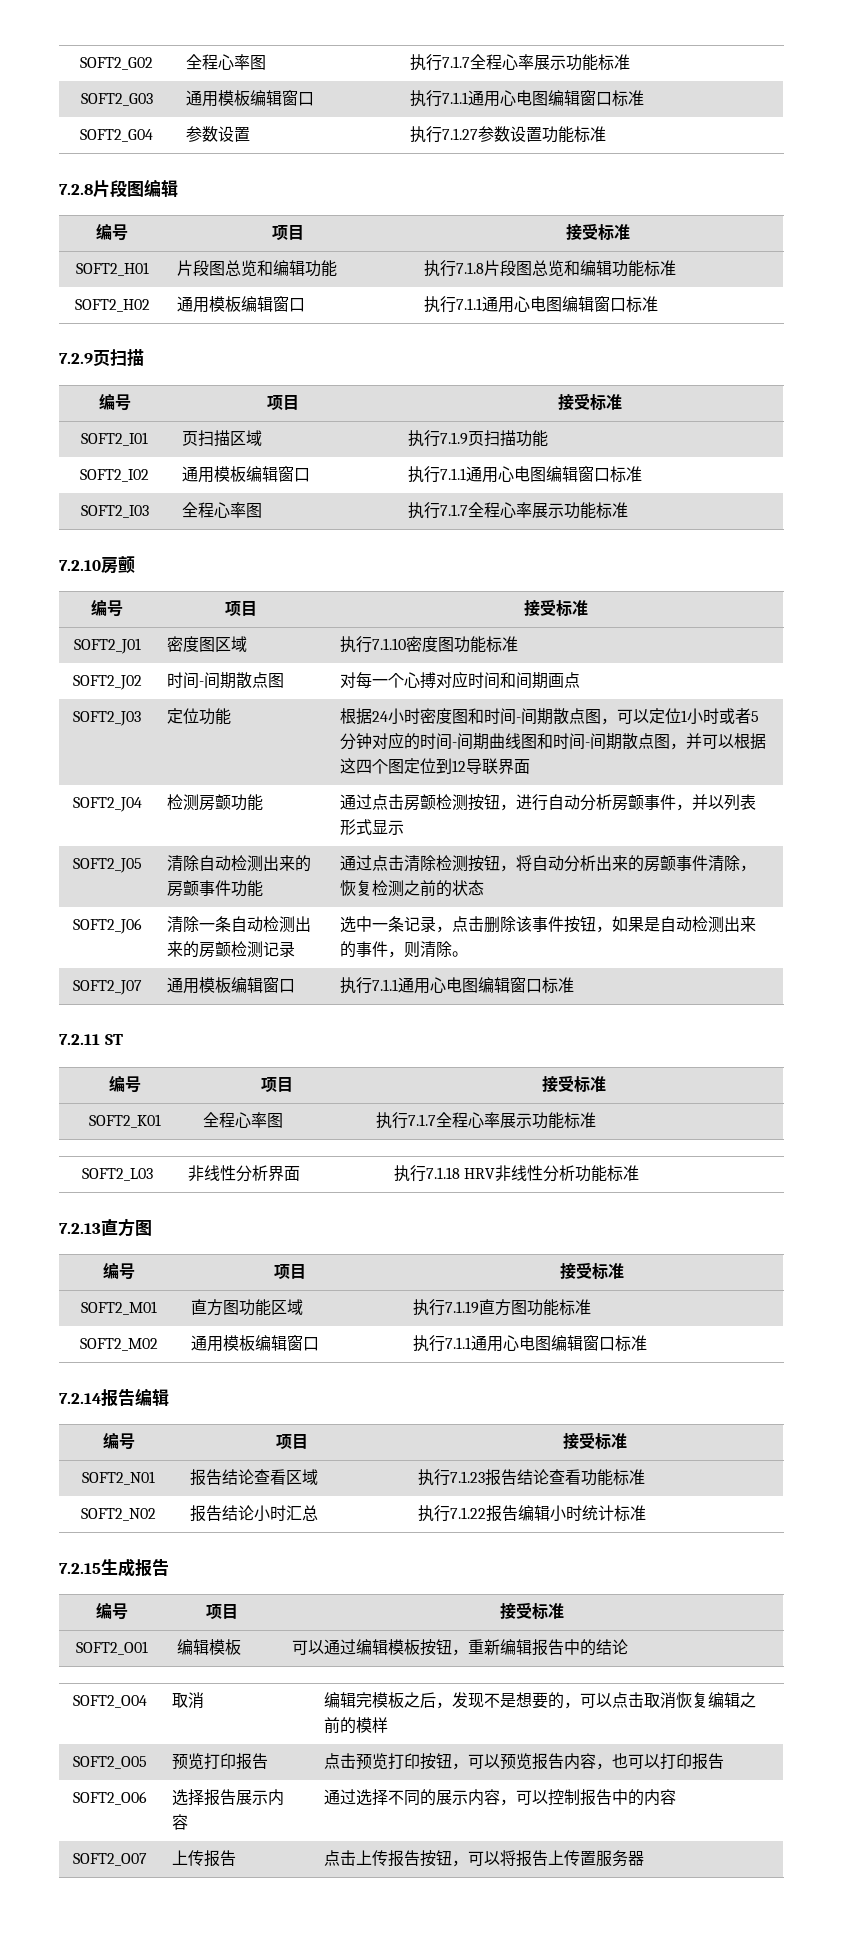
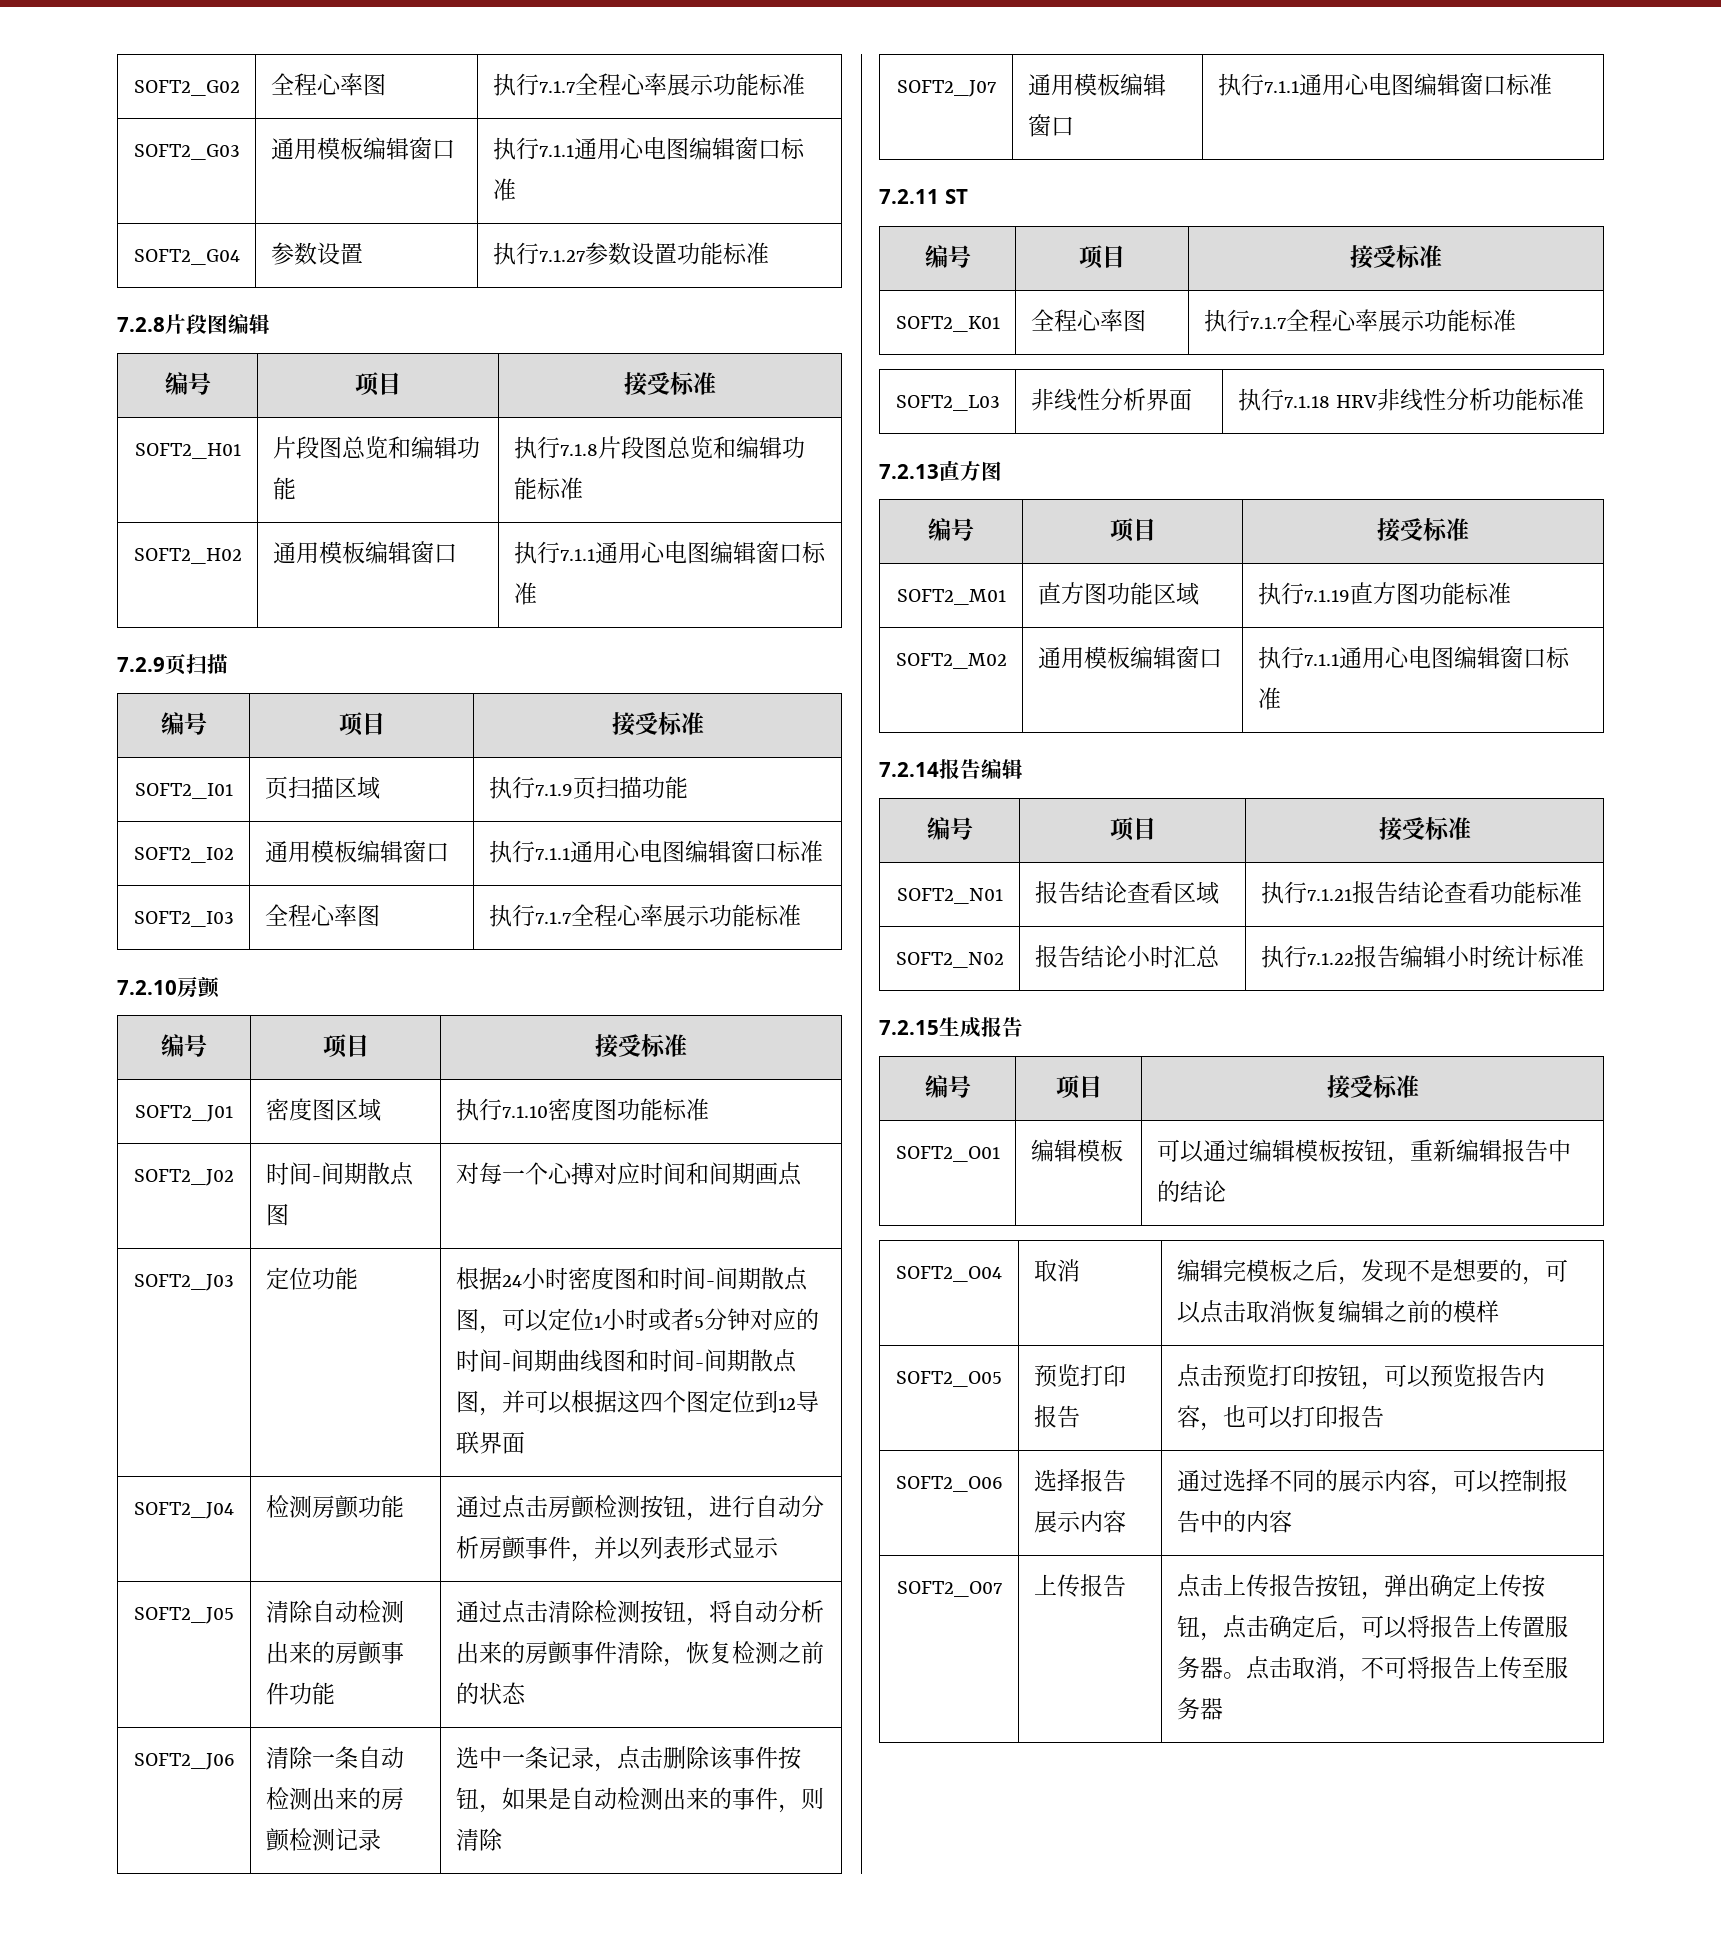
- SOFT2_J06 | 清除一条自动检测出来的房颤检测记录 | 选中一条记录，点击删除该事件按钮，如果是自动检测出来的事件，则清除。
+ SOFT2_J06 | 清除一条自动检测出来的房颤检测记录 | 选中一条记录，点击删除该事件按钮，如果是自动检测出来的事件，则清除
- SOFT2_N01 | 报告结论查看区域 | 执行7.1.23报告结论查看功能标准
+ SOFT2_N01 | 报告结论查看区域 | 执行7.1.21报告结论查看功能标准
- SOFT2_O07 | 上传报告 | 点击上传报告按钮，可以将报告上传置服务器
+ SOFT2_O07 | 上传报告 | 点击上传报告按钮，弹出确定上传按钮，点击确定后，可以将报告上传置服务器。点击取消，不可将报告上传至服务器

